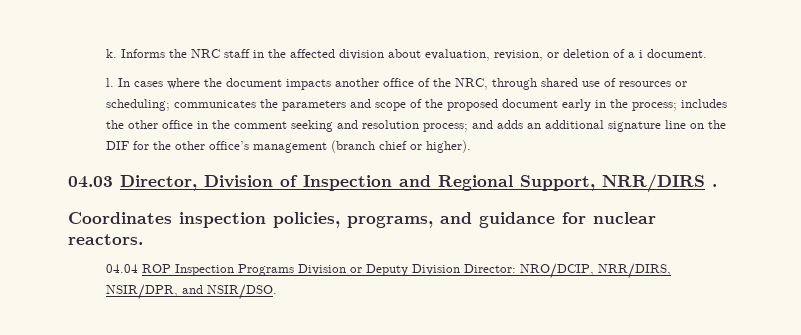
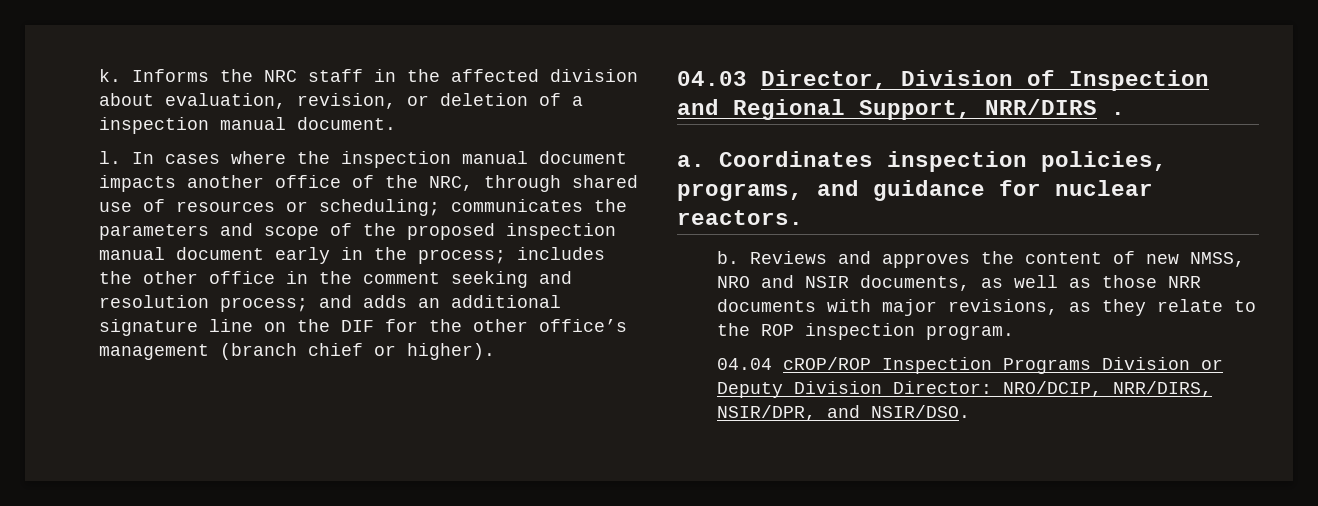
- Informs the NRC staff in the affected division about evaluation, revision, or deletion of a i document.
+ Informs the NRC staff in the affected division about evaluation, revision, or deletion of a inspection manual document.
- In cases where the document impacts another office of the NRC, through shared use of resources or scheduling; communicates the parameters and scope of the proposed document early in the process; includes the other office in the comment seeking and resolution process; and adds an additional signature line on the DIF for the other office’s management (branch chief or higher).
+ In cases where the inspection manual document impacts another office of the NRC, through shared use of resources or scheduling; communicates the parameters and scope of the proposed inspection manual document early in the process; includes the other office in the comment seeking and resolution process; and adds an additional signature line on the DIF for the other office’s management (branch chief or higher).
+ a.
+ b. Reviews and approves the content of new NMSS, NRO and NSIR documents, as well as those NRR documents with major revisions, as they relate to the ROP inspection program.
- 04.04 ROP Inspection Programs Division or Deputy Division Director: NRO/DCIP, NRR/DIRS, NSIR/DPR, and NSIR/DSO.
+ 04.04 cROP/ROP Inspection Programs Division or Deputy Division Director: NRO/DCIP, NRR/DIRS, NSIR/DPR, and NSIR/DSO.

